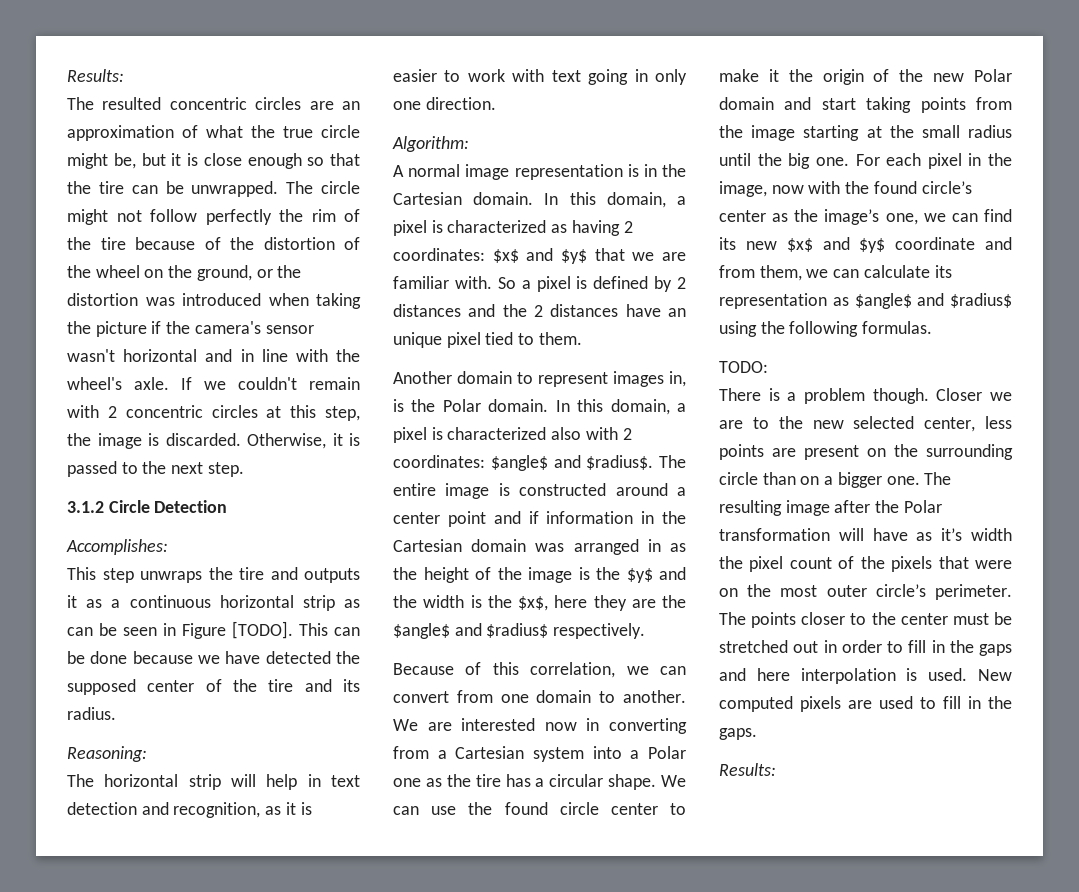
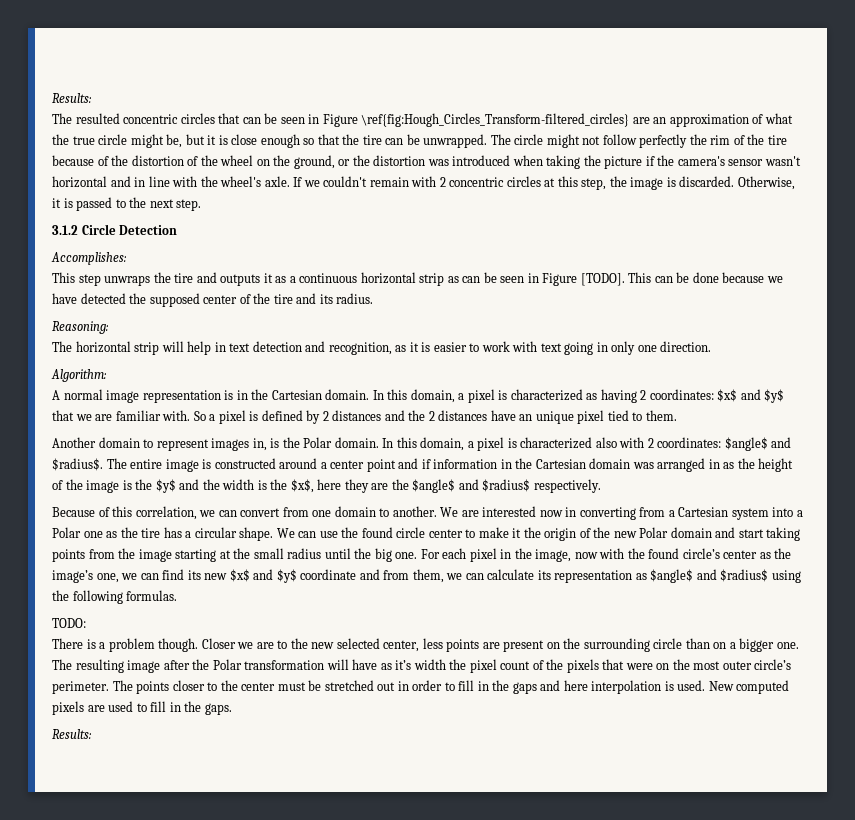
- The resulted concentric circles are an approximation of what the true circle might be, but it is close enough so that the tire can be unwrapped.
+ The resulted concentric circles that can be seen in Figure \ref{fig:Hough_Circles_Transform-filtered_circles} are an approximation of what the true circle might be, but it is close enough so that the tire can be unwrapped.

